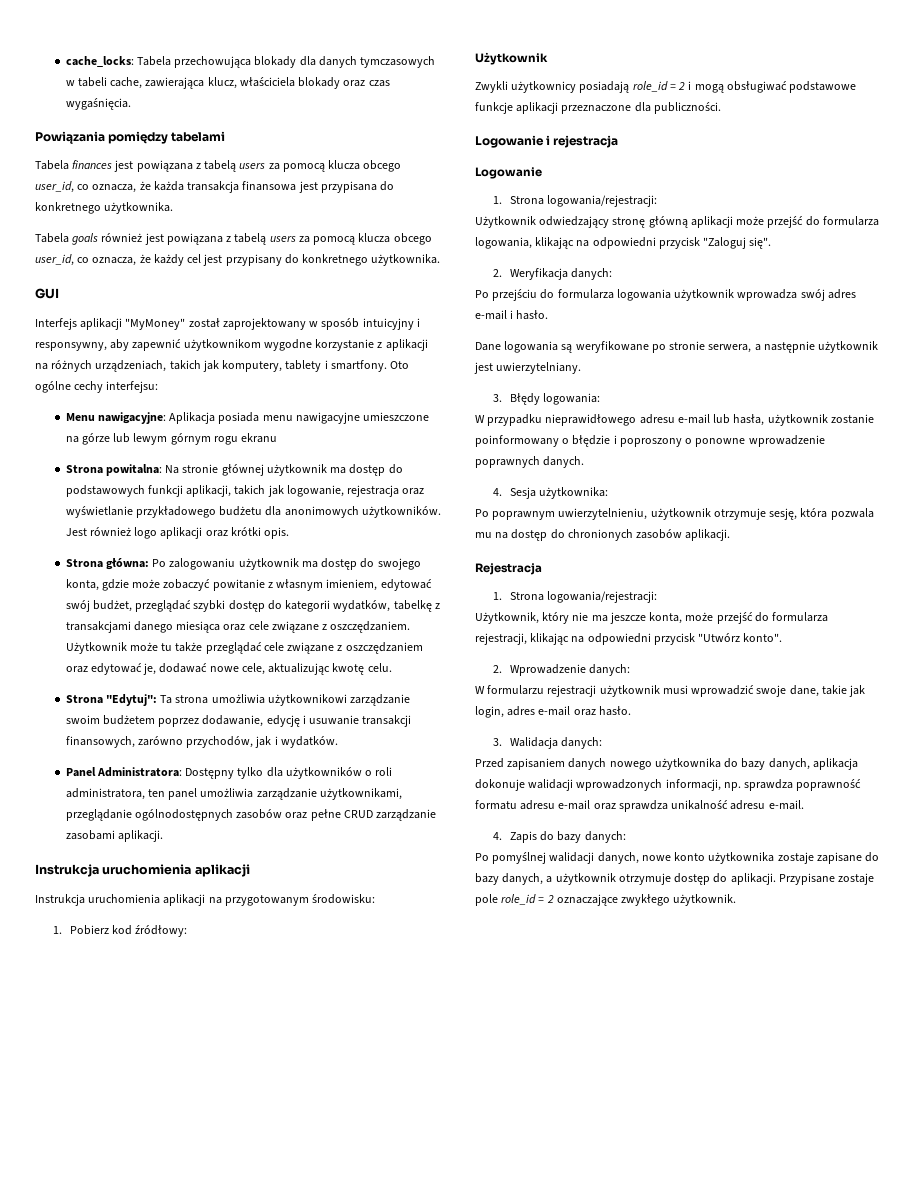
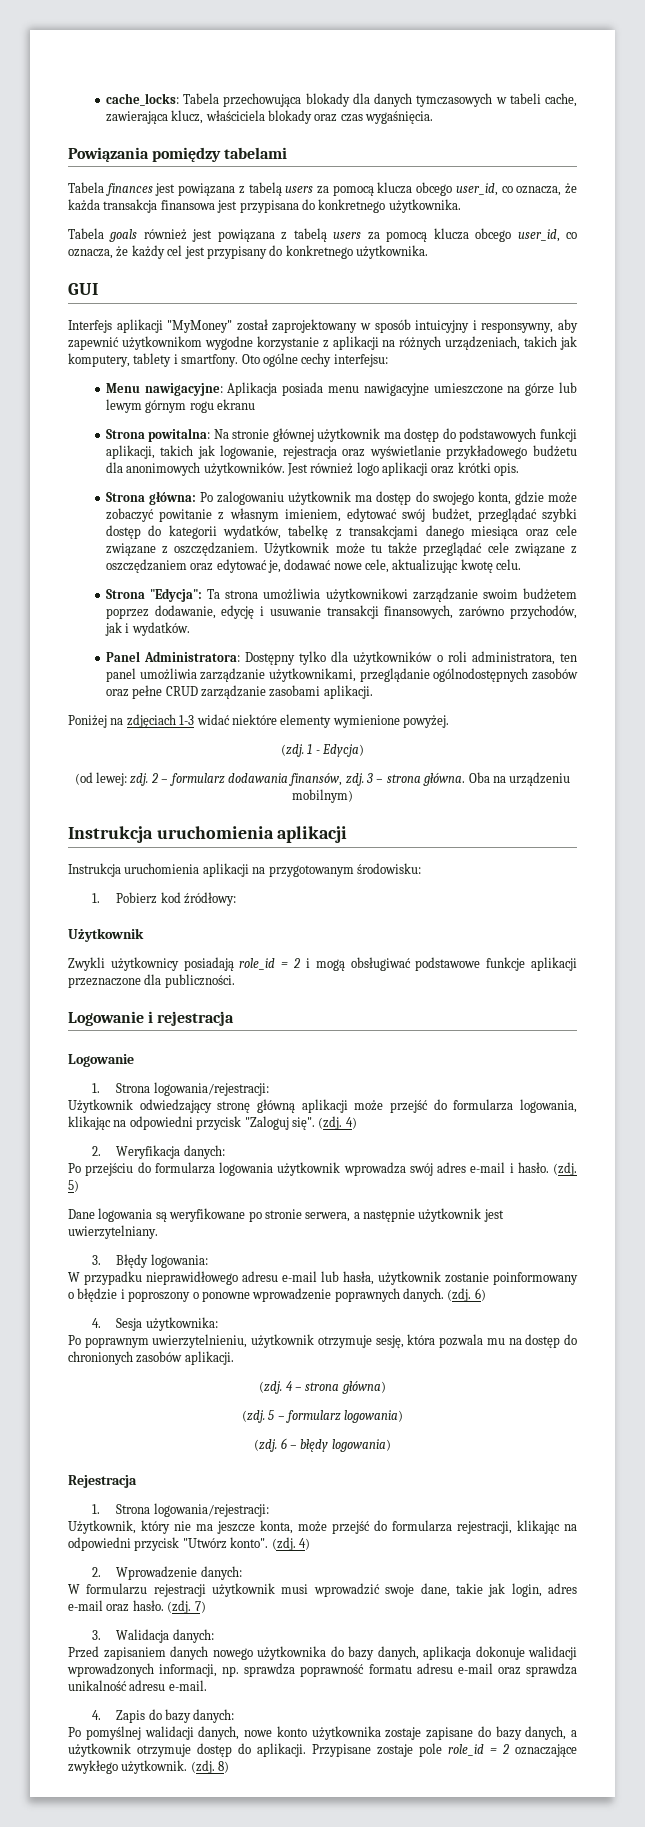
- Strona "Edytuj": Ta strona umożliwia użytkownikowi zarządzanie swoim budżetem poprzez dodawanie, edycję i usuwanie transakcji finansowych, zarówno przychodów, jak i wydatków.
+ Strona "Edycja": Ta strona umożliwia użytkownikowi zarządzanie swoim budżetem poprzez dodawanie, edycję i usuwanie transakcji finansowych, zarówno przychodów, jak i wydatków.
+ Poniżej na zdjęciach 1-3 widać niektóre elementy wymienione powyżej.
+ (zdj. 1 - Edycja)
+ (od lewej: zdj. 2 – formularz dodawania finansów, zdj. 3 – strona główna. Oba na urządzeniu mobilnym)
- Użytkownik odwiedzający stronę główną aplikacji może przejść do formularza logowania, klikając na odpowiedni przycisk "Zaloguj się".
+ Użytkownik odwiedzający stronę główną aplikacji może przejść do formularza logowania, klikając na odpowiedni przycisk "Zaloguj się". (zdj. 4)
+ (zdj. 5)
+ (zdj. 6)
+ (zdj. 4 – strona główna)
+ (zdj. 5 – formularz logowania)
+ (zdj. 6 – błędy logowania)
- Użytkownik, który nie ma jeszcze konta, może przejść do formularza rejestracji, klikając na odpowiedni przycisk "Utwórz konto".
+ Użytkownik, który nie ma jeszcze konta, może przejść do formularza rejestracji, klikając na odpowiedni przycisk "Utwórz konto". (zdj. 4)
+ (zdj. 7)
+ (zdj. 8)

